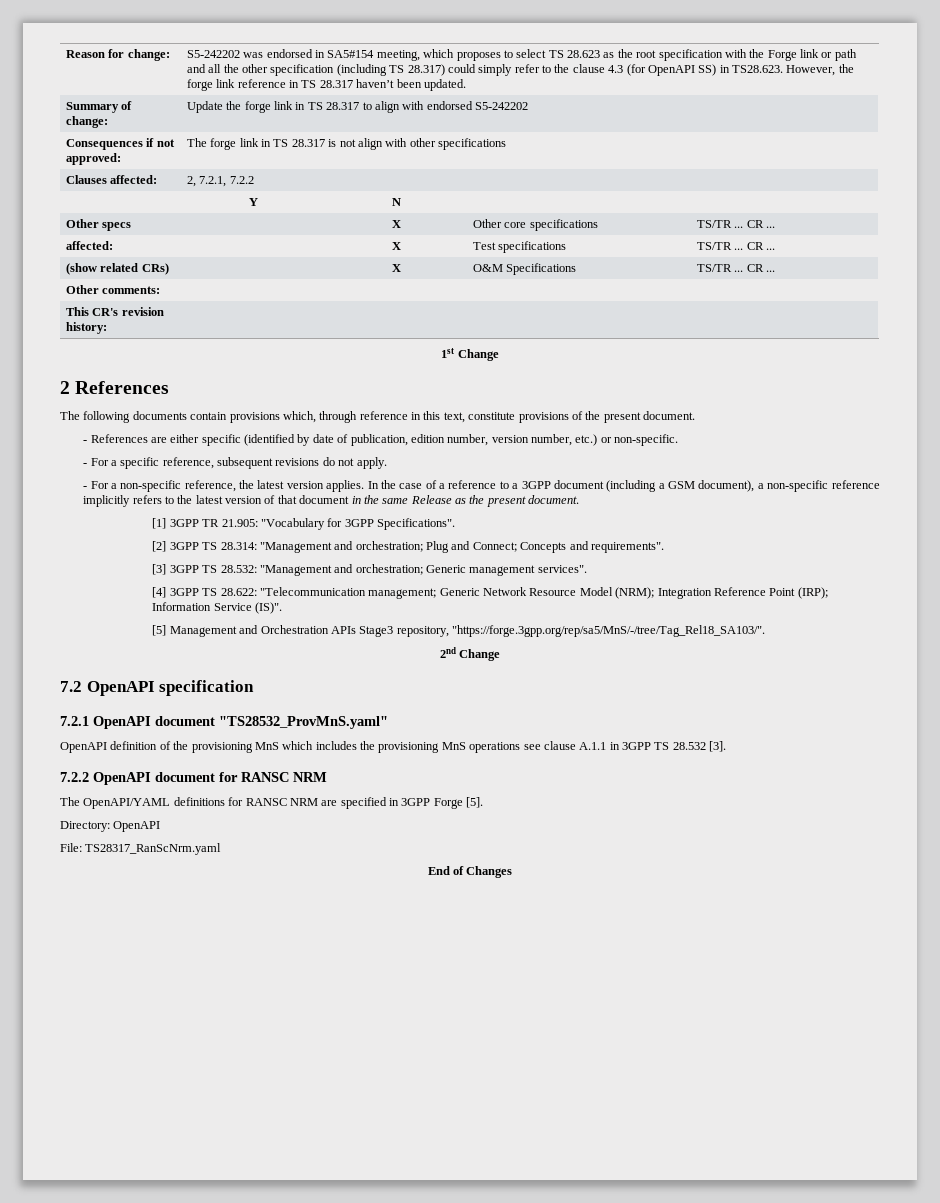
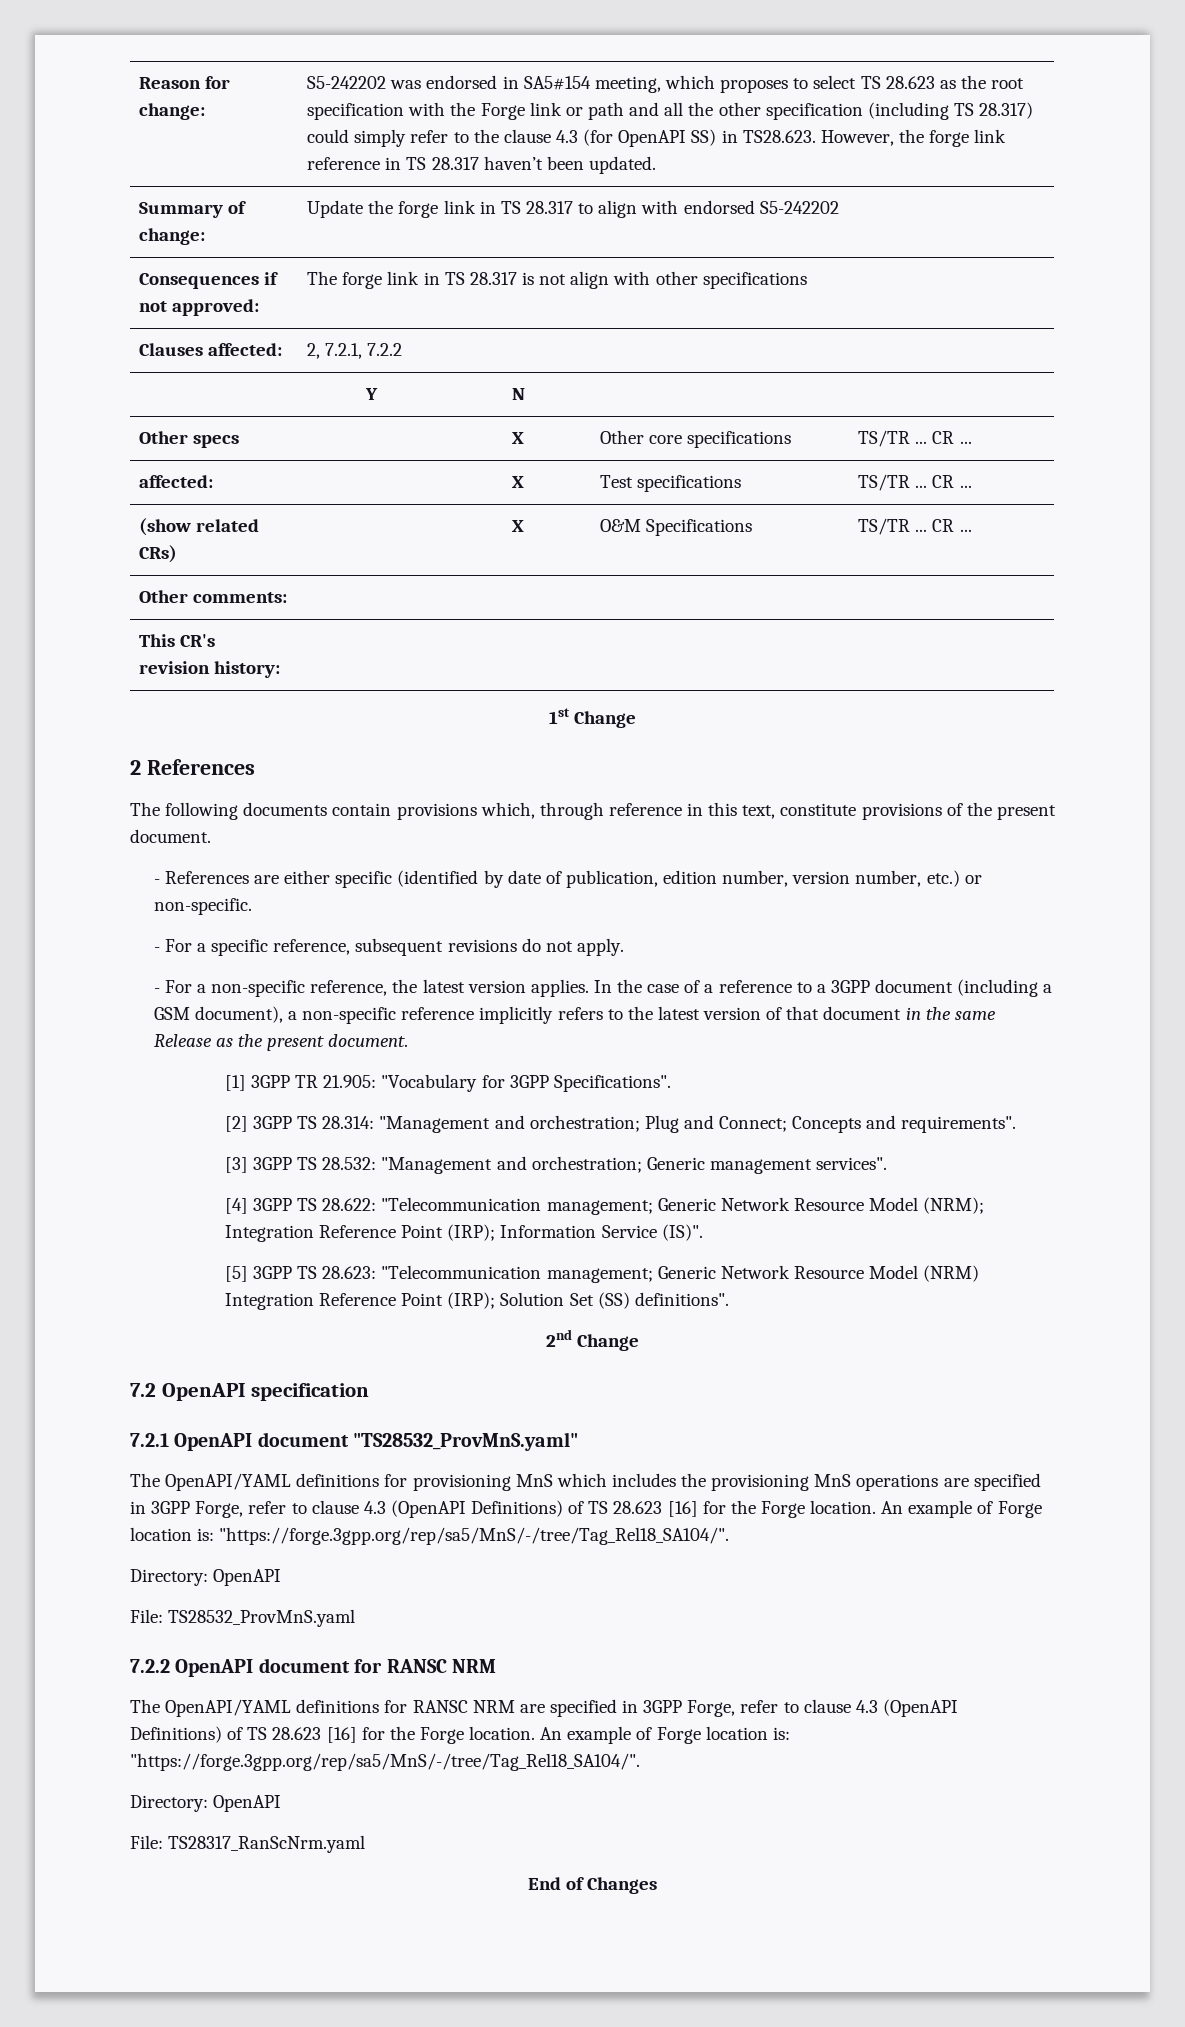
- [5] Management and Orchestration APIs Stage3 repository, "https://forge.3gpp.org/rep/sa5/MnS/-/tree/Tag_Rel18_SA103/".
+ [5] 3GPP TS 28.623: "Telecommunication management; Generic Network Resource Model (NRM) Integration Reference Point (IRP); Solution Set (SS) definitions".
- OpenAPI definition of the provisioning MnS which includes the provisioning MnS operations see clause A.1.1 in 3GPP TS 28.532 [3].
+ The OpenAPI/YAML definitions for provisioning MnS which includes the provisioning MnS operations are specified in 3GPP Forge, refer to clause 4.3 (OpenAPI Definitions) of TS 28.623 [16] for the Forge location. An example of Forge location is: "https://forge.3gpp.org/rep/sa5/MnS/-/tree/Tag_Rel18_SA104/".
+ Directory: OpenAPI
+ File: TS28532_ProvMnS.yaml
- The OpenAPI/YAML definitions for RANSC NRM are specified in 3GPP Forge [5].
+ The OpenAPI/YAML definitions for RANSC NRM are specified in 3GPP Forge, refer to clause 4.3 (OpenAPI Definitions) of TS 28.623 [16] for the Forge location. An example of Forge location is: "https://forge.3gpp.org/rep/sa5/MnS/-/tree/Tag_Rel18_SA104/".

